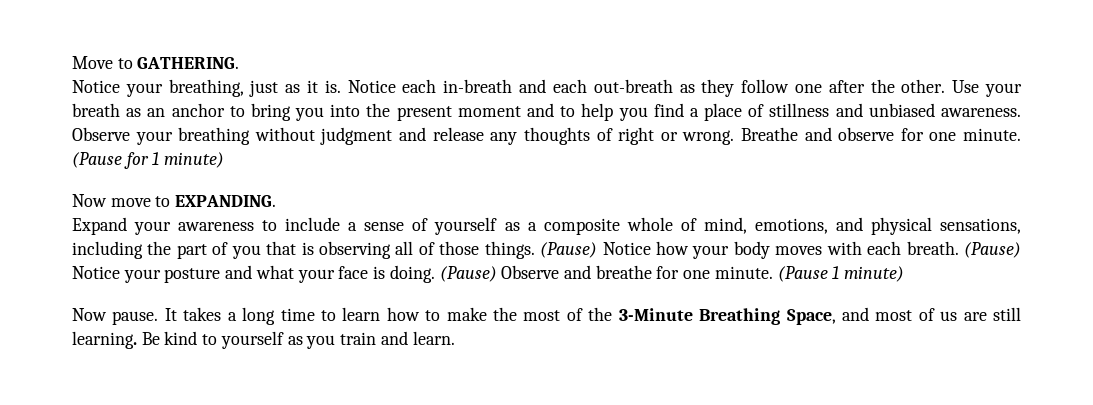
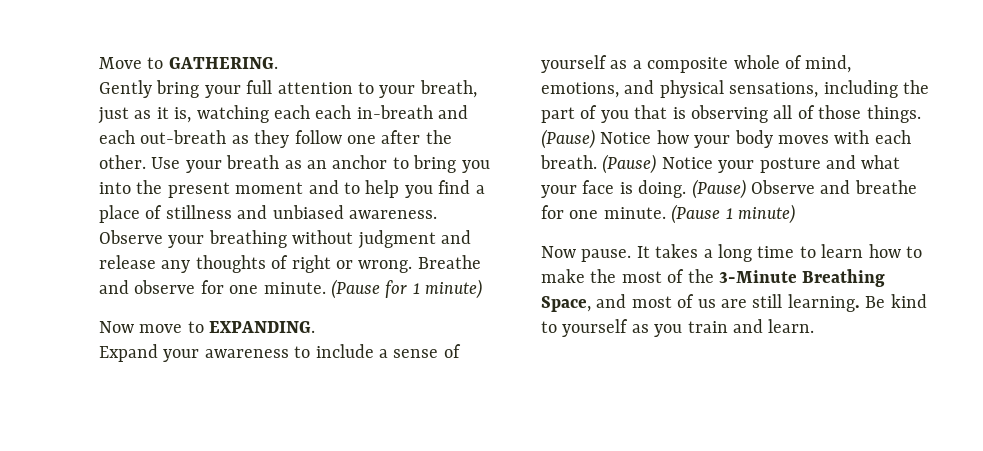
- Notice your breathing, just as it is. Notice each in-breath and each out-breath as they follow one after the other.
+ Gently bring your full attention to your breath, just as it is, watching each each in-breath and each out-breath as they follow one after the other.

